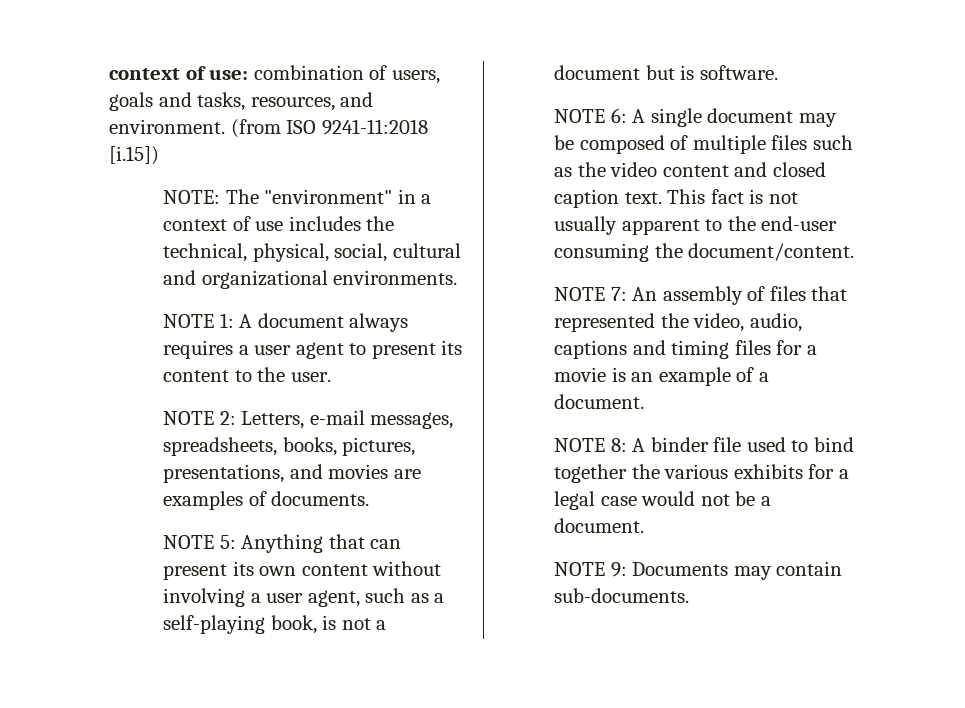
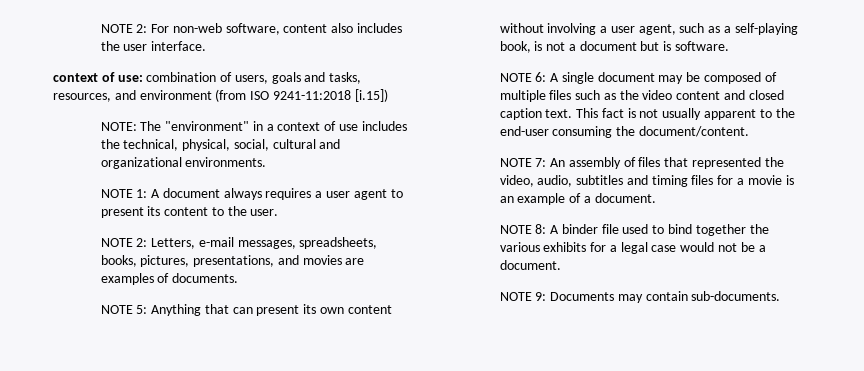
+ NOTE 2: For non-web software, content also includes the user interface.
- context of use: combination of users, goals and tasks, resources, and environment. (from ISO 9241-11:2018 [i.15])
+ context of use: combination of users, goals and tasks, resources, and environment (from ISO 9241-11:2018 [i.15])
- NOTE 7: An assembly of files that represented the video, audio, captions and timing files for a movie is an example of a document.
+ NOTE 7: An assembly of files that represented the video, audio, subtitles and timing files for a movie is an example of a document.

